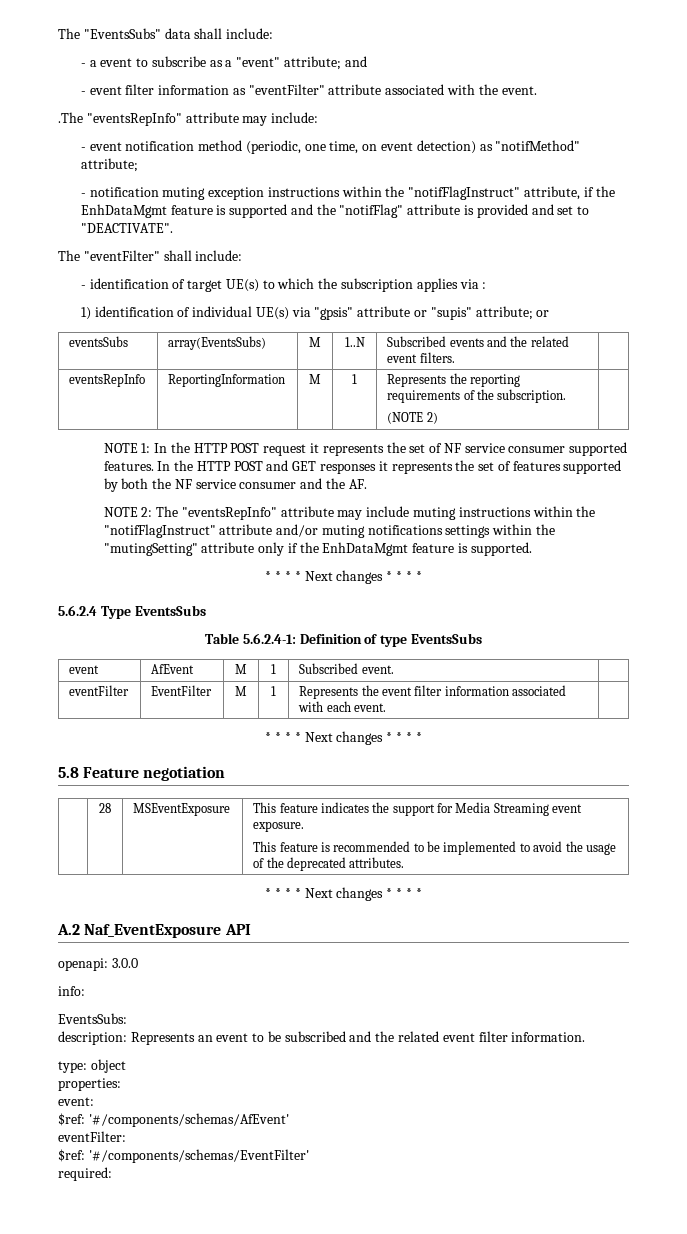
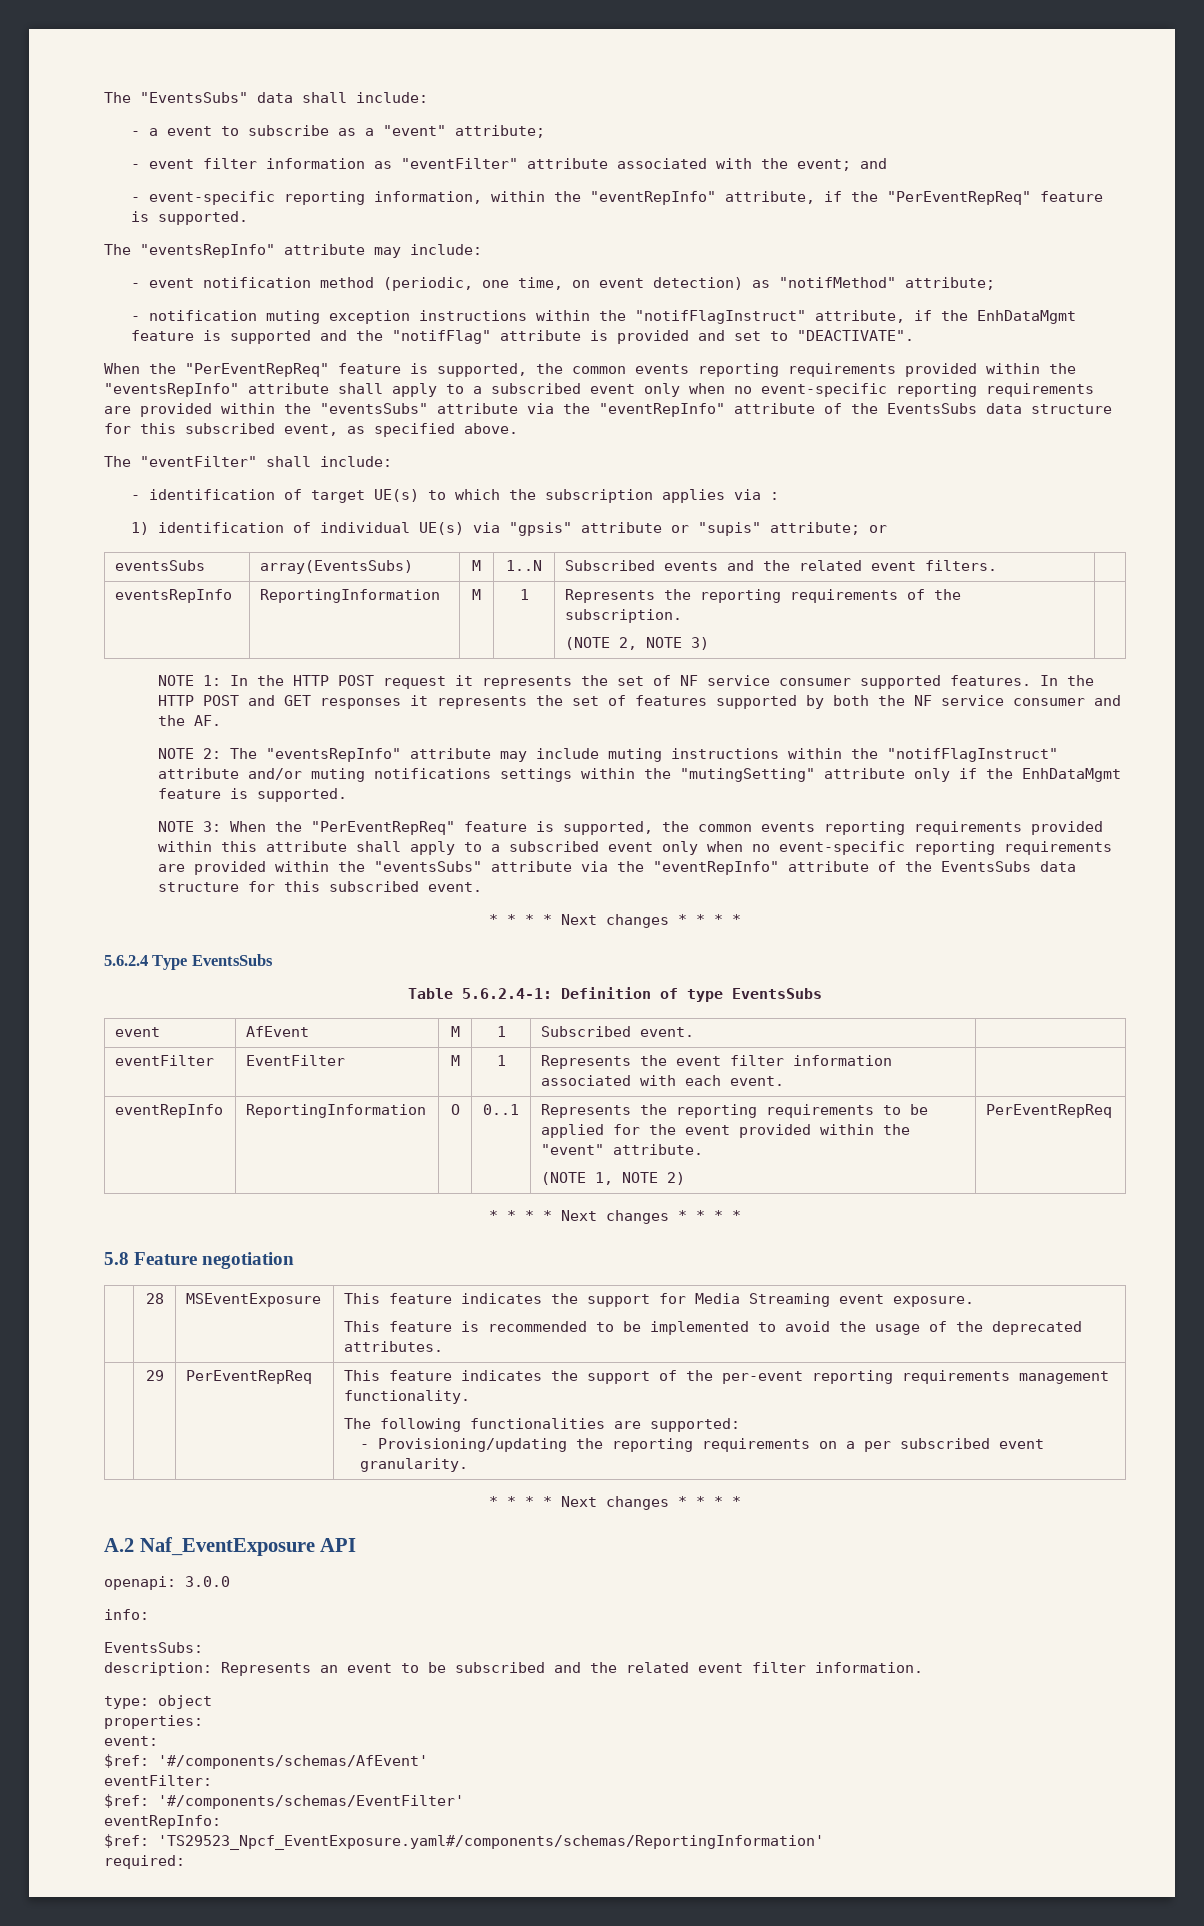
- - a event to subscribe as a "event" attribute; and
+ - a event to subscribe as a "event" attribute;
- - event filter information as "eventFilter" attribute associated with the event.
- .The "eventsRepInfo" attribute may include:
+ - event filter information as "eventFilter" attribute associated with the event; and
+ - event-specific reporting information, within the "eventRepInfo" attribute, if the "PerEventRepReq" feature is supported.
+ The "eventsRepInfo" attribute may include:
+ When the "PerEventRepReq" feature is supported, the common events reporting requirements provided within the "eventsRepInfo" attribute shall apply to a subscribed event only when no event-specific reporting requirements are provided within the "eventsSubs" attribute via the "eventRepInfo" attribute of the EventsSubs data structure for this subscribed event, as specified above.
  eventsRepInfo | ReportingInformation | M | 1 | Represents the reporting requirements of the subscription.
- (NOTE 2) |
+ (NOTE 2, NOTE 3) |
+ NOTE 3: When the "PerEventRepReq" feature is supported, the common events reporting requirements provided within this attribute shall apply to a subscribed event only when no event-specific reporting requirements are provided within the "eventsSubs" attribute via the "eventRepInfo" attribute of the EventsSubs data structure for this subscribed event.
+ eventRepInfo | ReportingInformation | O | 0..1 | Represents the reporting requirements to be applied for the event provided within the "event" attribute.
+ (NOTE 1, NOTE 2) | PerEventRepReq
+ | 29 | PerEventRepReq | This feature indicates the support of the per-event reporting requirements management functionality.
+ The following functionalities are supported:
+ - Provisioning/updating the reporting requirements on a per subscribed event granularity.
+ eventRepInfo:
+ $ref: 'TS29523_Npcf_EventExposure.yaml#/components/schemas/ReportingInformation'

